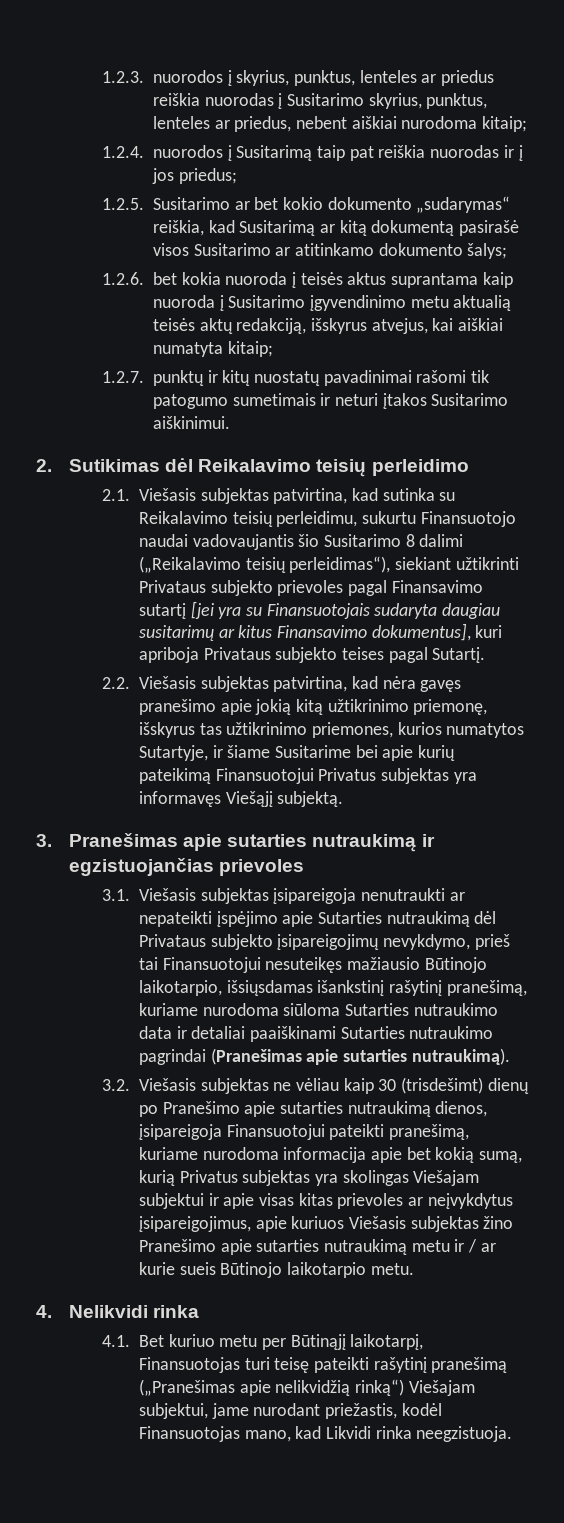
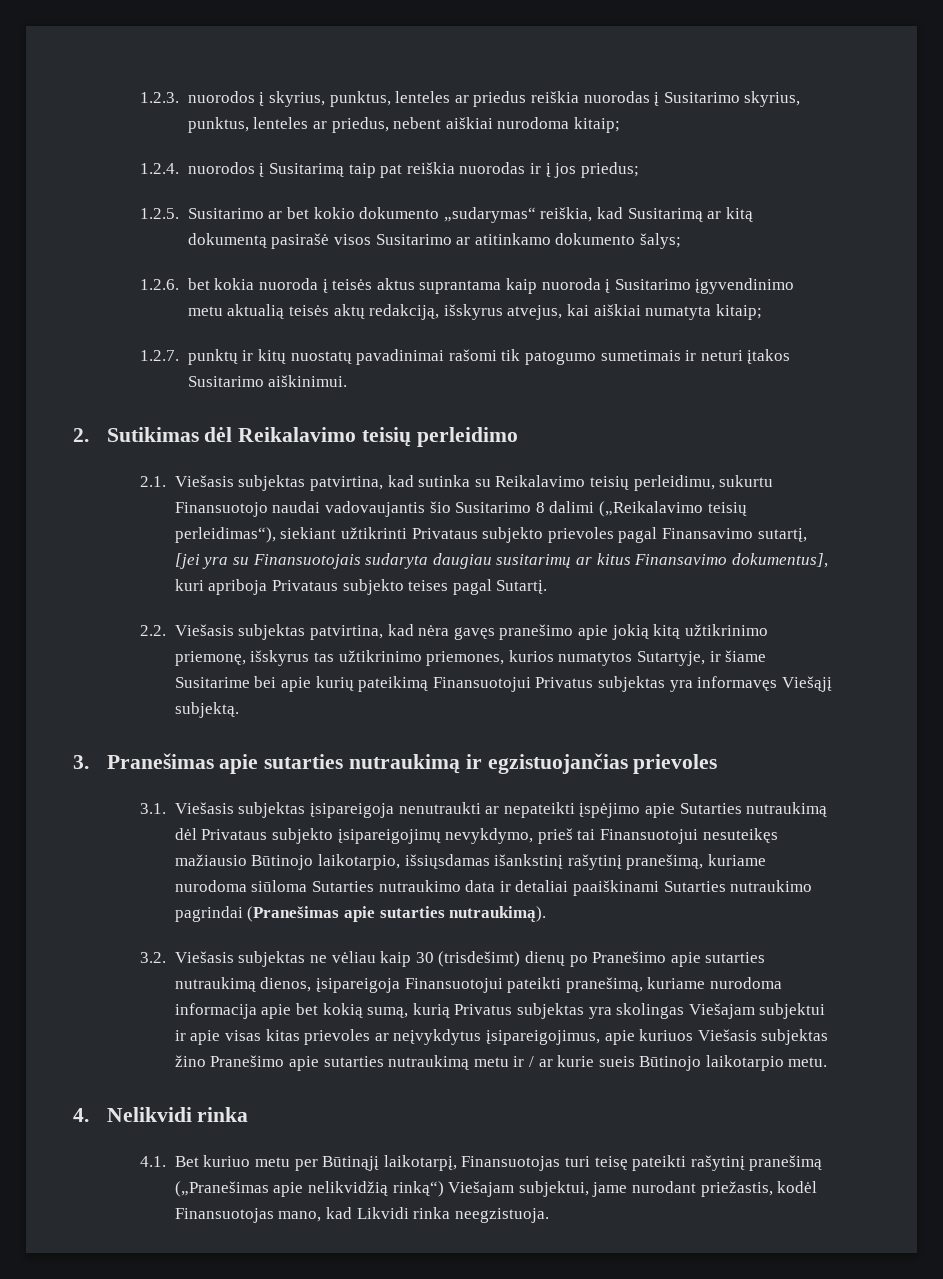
- 2.1. Viešasis subjektas patvirtina, kad sutinka su Reikalavimo teisių perleidimu, sukurtu Finansuotojo naudai vadovaujantis šio Susitarimo 8 dalimi („Reikalavimo teisių perleidimas“), siekiant užtikrinti Privataus subjekto prievoles pagal Finansavimo sutartį [jei yra su Finansuotojais sudaryta daugiau susitarimų ar kitus Finansavimo dokumentus], kuri apriboja Privataus subjekto teises pagal Sutartį.
+ 2.1. Viešasis subjektas patvirtina, kad sutinka su Reikalavimo teisių perleidimu, sukurtu Finansuotojo naudai vadovaujantis šio Susitarimo 8 dalimi („Reikalavimo teisių perleidimas“), siekiant užtikrinti Privataus subjekto prievoles pagal Finansavimo sutartį, [jei yra su Finansuotojais sudaryta daugiau susitarimų ar kitus Finansavimo dokumentus], kuri apriboja Privataus subjekto teises pagal Sutartį.

